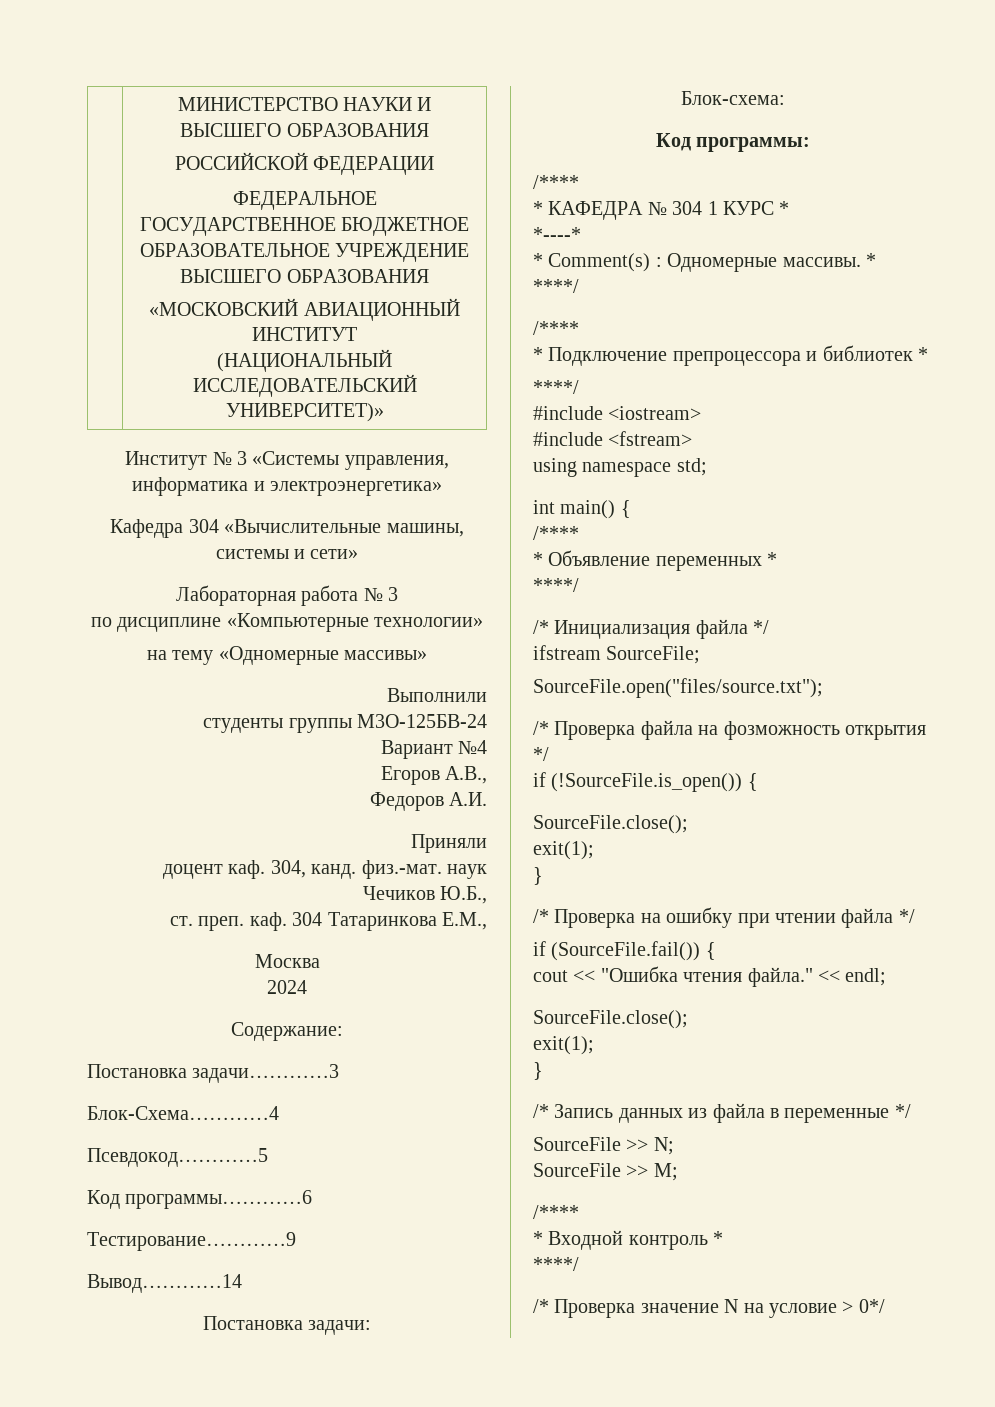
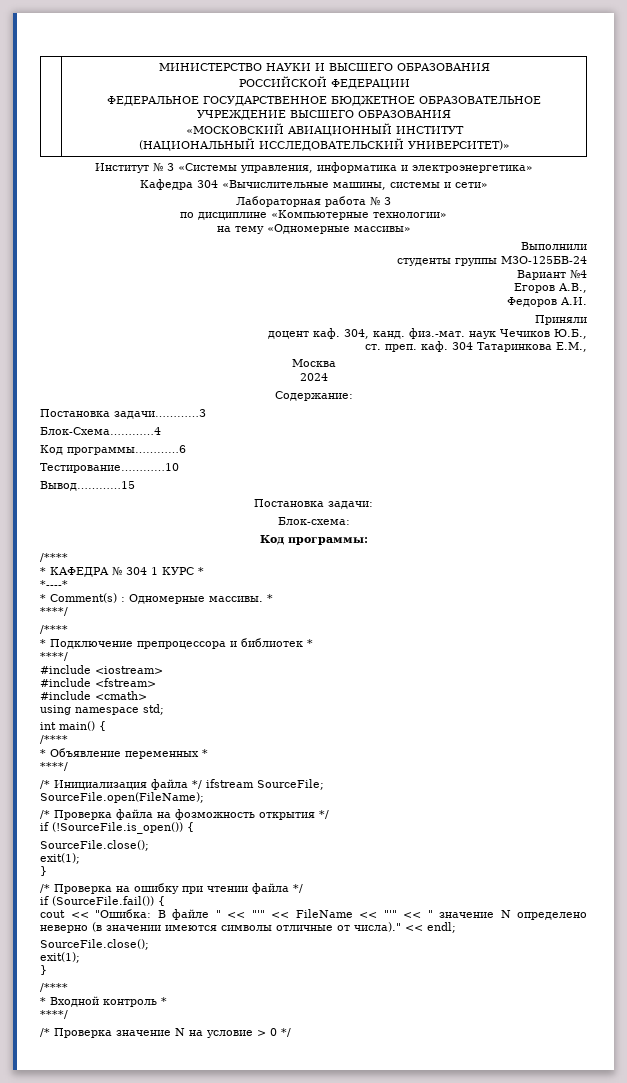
- Псевдокод…………5
- Тестирование…………9
- Вывод…………14
+ Тестирование…………10
+ Вывод…………15
+ #include <cmath>
- /* Инициализация файла */
- ifstream SourceFile;
+ /* Инициализация файла */ ifstream SourceFile;
- SourceFile.open("files/source.txt");
+ SourceFile.open(FileName);
- cout << "Ошибка чтения файла."
+ cout << "Ошибка: В файле " << "'" << FileName << "'" << " значение N определено неверно (в значении имеются символы отличные от числа)."
- /* Запись данных из файла в переменные */
- SourceFile >> N;
- SourceFile >> M;
- /* Проверка значение N на условие > 0*/
+ /* Проверка значение N на условие > 0 */

